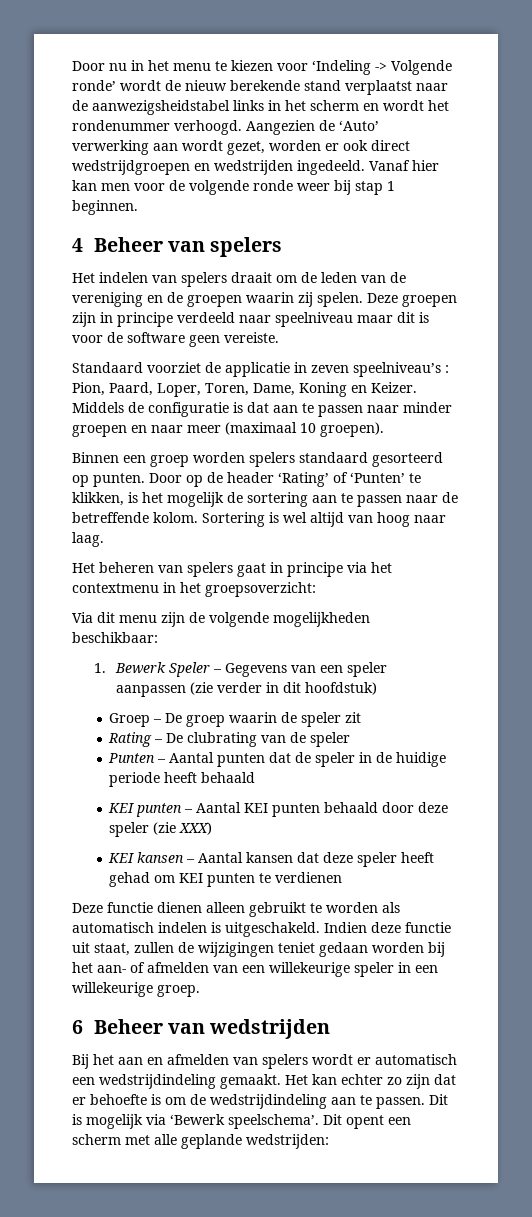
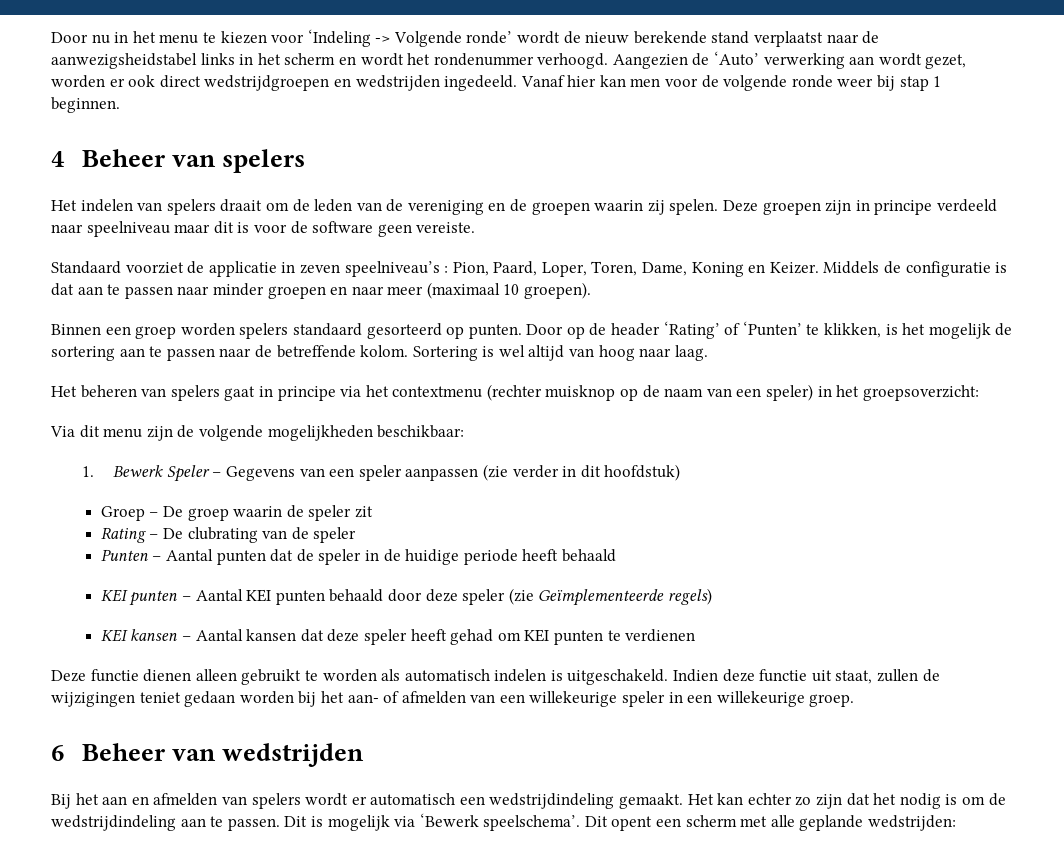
- Het beheren van spelers gaat in principe via het contextmenu in het groepsoverzicht:
+ Het beheren van spelers gaat in principe via het contextmenu (rechter muisknop op de naam van een speler) in het groepsoverzicht:
- KEI punten – Aantal KEI punten behaald door deze speler (zie XXX)
+ KEI punten – Aantal KEI punten behaald door deze speler (zie Geïmplementeerde regels)
- Het kan echter zo zijn dat er behoefte is om de wedstrijdindeling aan te passen.
+ Het kan echter zo zijn dat het nodig is om de wedstrijdindeling aan te passen.

